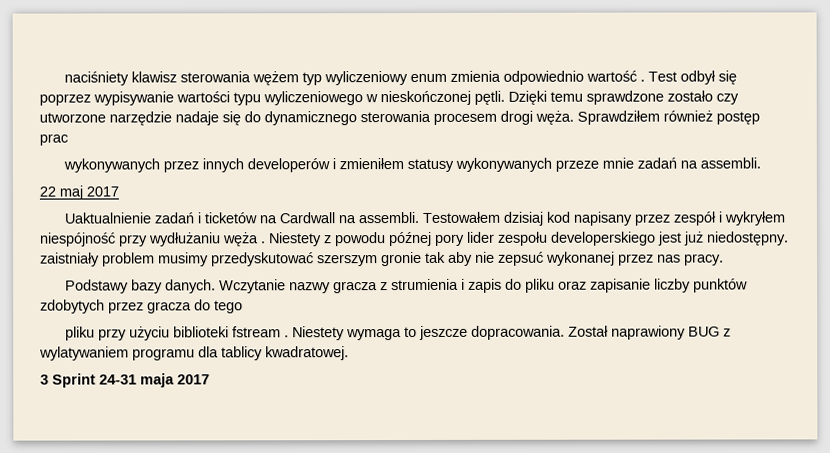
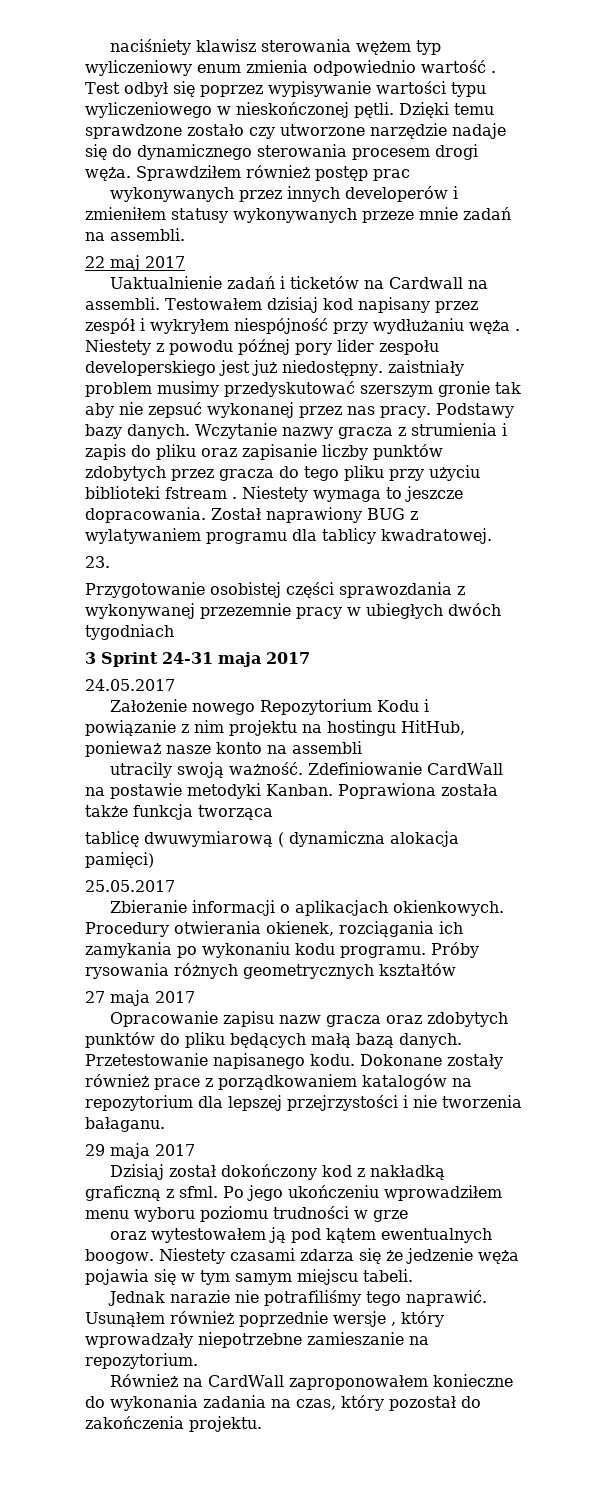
- Niestety z powodu późnej pory lider zespołu developerskiego jest już niedostępny. zaistniały problem musimy przedyskutować szerszym gronie tak aby nie zepsuć wykonanej przez nas pracy.
- Podstawy bazy danych.
+ Niestety z powodu późnej pory lider zespołu developerskiego jest już niedostępny. zaistniały problem musimy przedyskutować szerszym gronie tak aby nie zepsuć wykonanej przez nas pracy. Podstawy bazy danych.
- Wczytanie nazwy gracza z strumienia i zapis do pliku oraz zapisanie liczby punktów zdobytych przez gracza do tego
- pliku przy użyciu biblioteki fstream .
+ Wczytanie nazwy gracza z strumienia i zapis do pliku oraz zapisanie liczby punktów zdobytych przez gracza do tego pliku przy użyciu biblioteki fstream .
+ 23.
+ Przygotowanie osobistej części sprawozdania z wykonywanej przezemnie pracy w ubiegłych dwóch tygodniach
+ 24.05.2017
+ Założenie nowego Repozytorium Kodu i powiązanie z nim projektu na hostingu HitHub, ponieważ nasze konto na assembli
+ utracily swoją ważność. Zdefiniowanie CardWall na postawie metodyki Kanban. Poprawiona została także funkcja tworząca
+ tablicę dwuwymiarową ( dynamiczna alokacja pamięci)
+ 25.05.2017
+ Zbieranie informacji o aplikacjach okienkowych. Procedury otwierania okienek, rozciągania ich zamykania po wykonaniu kodu programu. Próby rysowania różnych geometrycznych kształtów
+ 27 maja 2017
+ Opracowanie zapisu nazw gracza oraz zdobytych punktów do pliku będących małą bazą danych. Przetestowanie napisanego kodu. Dokonane zostały również prace z porządkowaniem katalogów na repozytorium dla lepszej przejrzystości i nie tworzenia bałaganu.
+ 29 maja 2017
+ Dzisiaj został dokończony kod z nakładką graficzną z sfml. Po jego ukończeniu wprowadziłem menu wyboru poziomu trudności w grze
+ oraz wytestowałem ją pod kątem ewentualnych boogow. Niestety czasami zdarza się że jedzenie węża pojawia się w tym samym miejscu tabeli.
+ Jednak narazie nie potrafiliśmy tego naprawić. Usunąłem również poprzednie wersje , który wprowadzały niepotrzebne zamieszanie na repozytorium.
+ Również na CardWall zaproponowałem konieczne do wykonania zadania na czas, który pozostał do zakończenia projektu.

